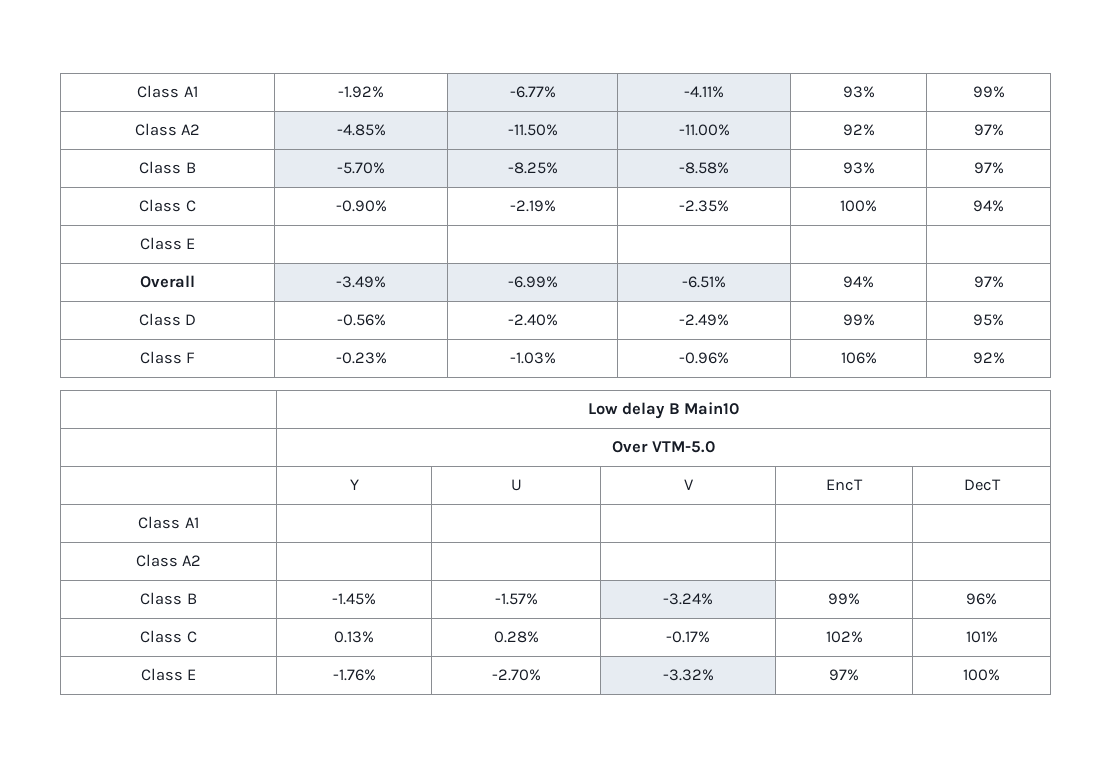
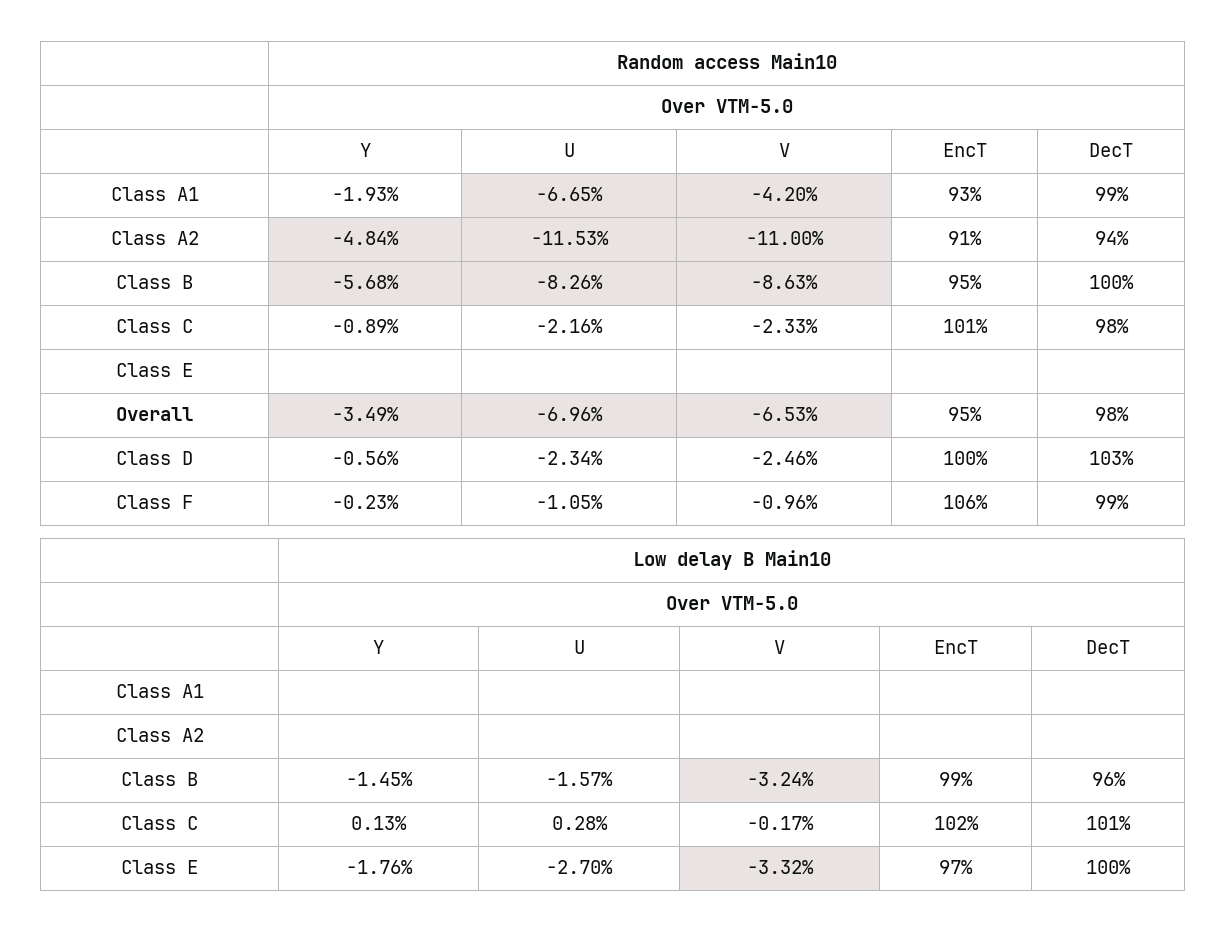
- Class A1 | -1.92% | -6.77% | -4.11% | 93% | 99%
+ | Random access Main10
+ | Over VTM-5.0
+ | Y | U | V | EncT | DecT
+ Class A1 | -1.93% | -6.65% | -4.20% | 93% | 99%
- Class A2 | -4.85% | -11.50% | -11.00% | 92% | 97%
- Class B | -5.70% | -8.25% | -8.58% | 93% | 97%
- Class C | -0.90% | -2.19% | -2.35% | 100% | 94%
+ Class A2 | -4.84% | -11.53% | -11.00% | 91% | 94%
+ Class B | -5.68% | -8.26% | -8.63% | 95% | 100%
+ Class C | -0.89% | -2.16% | -2.33% | 101% | 98%
- Overall | -3.49% | -6.99% | -6.51% | 94% | 97%
+ Overall | -3.49% | -6.96% | -6.53% | 95% | 98%
- Class D | -0.56% | -2.40% | -2.49% | 99% | 95%
+ Class D | -0.56% | -2.34% | -2.46% | 100% | 103%
- Class F | -0.23% | -1.03% | -0.96% | 106% | 92%
+ Class F | -0.23% | -1.05% | -0.96% | 106% | 99%

